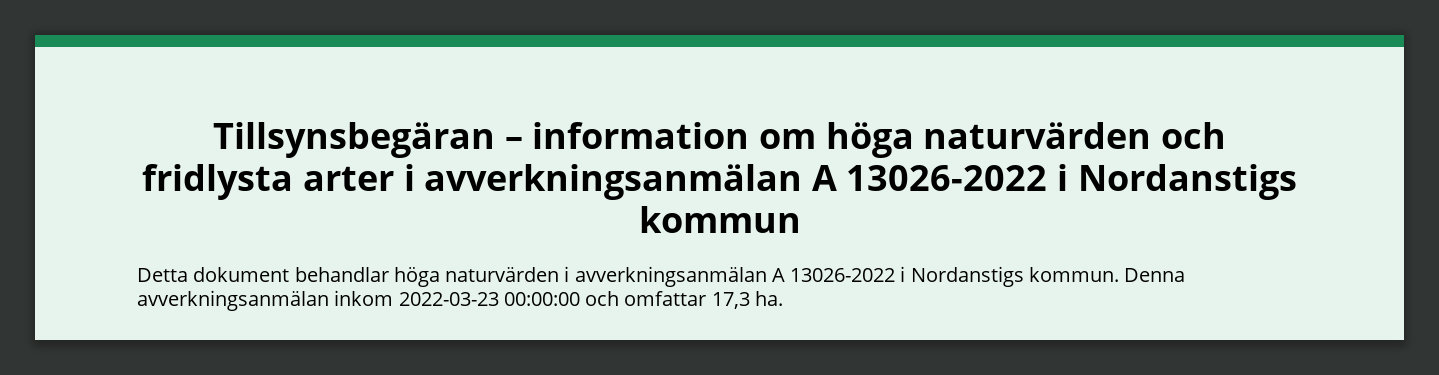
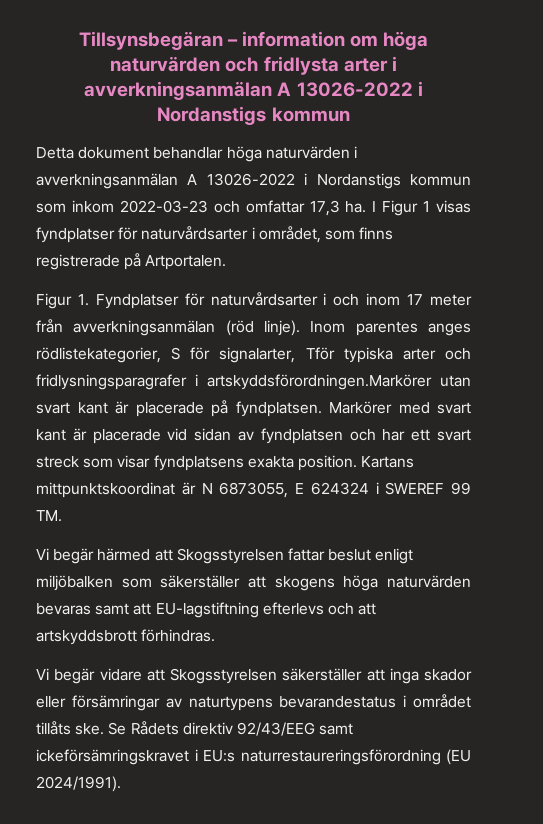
- Detta dokument behandlar höga naturvärden i avverkningsanmälan A 13026-2022 i Nordanstigs kommun. Denna avverkningsanmälan inkom 2022-03-23 00:00:00 och omfattar 17,3 ha.
+ Detta dokument behandlar höga naturvärden i avverkningsanmälan A 13026-2022 i Nordanstigs kommun som inkom 2022-03-23 och omfattar 17,3 ha.
+ I Figur 1 visas fyndplatser för naturvårdsarter i området, som finns registrerade på Artportalen.
+ Figur 1. Fyndplatser för naturvårdsarter i och inom 17 meter från avverkningsanmälan (röd linje). Inom parentes anges rödlistekategorier, S för signalarter, Tför typiska arter och fridlysningsparagrafer i artskyddsförordningen.Markörer utan svart kant är placerade på fyndplatsen. Markörer med svart kant är placerade vid sidan av fyndplatsen och har ett svart streck som visar fyndplatsens exakta position. Kartans mittpunktskoordinat är N 6873055, E 624324 i SWEREF 99 TM.
+ Vi begär härmed att Skogsstyrelsen fattar beslut enligt miljöbalken som säkerställer att skogens höga naturvärden bevaras samt att EU-lagstiftning efterlevs och att artskyddsbrott förhindras.
+ Vi begär vidare att Skogsstyrelsen säkerställer att inga skador eller försämringar av naturtypens bevarandestatus i området tillåts ske. Se Rådets direktiv 92/43/EEG samt ickeförsämringskravet i EU:s naturrestaureringsförordning (EU 2024/1991).

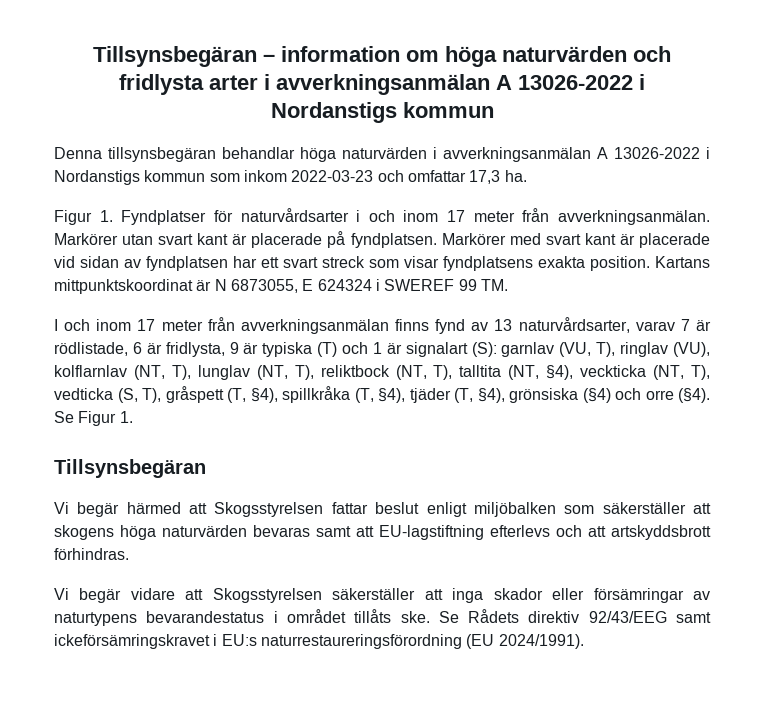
- Detta dokument behandlar höga naturvärden i avverkningsanmälan A 13026-2022 i Nordanstigs kommun som inkom 2022-03-23 och omfattar 17,3 ha. I Figur 1 visas fyndplatser för naturvårdsarter i området, som finns registrerade på Artportalen.
+ Denna tillsynsbegäran behandlar höga naturvärden i avverkningsanmälan A 13026-2022 i Nordanstigs kommun som inkom 2022-03-23 och omfattar 17,3 ha.
- Figur 1. Fyndplatser för naturvårdsarter i och inom 17 meter från avverkningsanmälan (röd linje). Inom parentes anges rödlistekategorier, S för signalarter, Tför typiska arter och fridlysningsparagrafer i artskyddsförordningen.Markörer utan svart kant är placerade på fyndplatsen.
+ Figur 1. Fyndplatser för naturvårdsarter i och inom 17 meter från avverkningsanmälan. Markörer utan svart kant är placerade på fyndplatsen.
- Markörer med svart kant är placerade vid sidan av fyndplatsen och har ett svart streck som visar fyndplatsens exakta position.
+ Markörer med svart kant är placerade vid sidan av fyndplatsen har ett svart streck som visar fyndplatsens exakta position.
+ I och inom 17 meter från avverkningsanmälan finns fynd av 13 naturvårdsarter, varav 7 är rödlistade, 6 är fridlysta, 9 är typiska (T) och 1 är signalart (S): garnlav (VU, T), ringlav (VU), kolflarnlav (NT, T), lunglav (NT, T), reliktbock (NT, T), talltita (NT, §4), veckticka (NT, T), vedticka (S, T), gråspett (T, §4), spillkråka (T, §4), tjäder (T, §4), grönsiska (§4) och orre (§4). Se Figur 1.
+ Tillsynsbegäran

